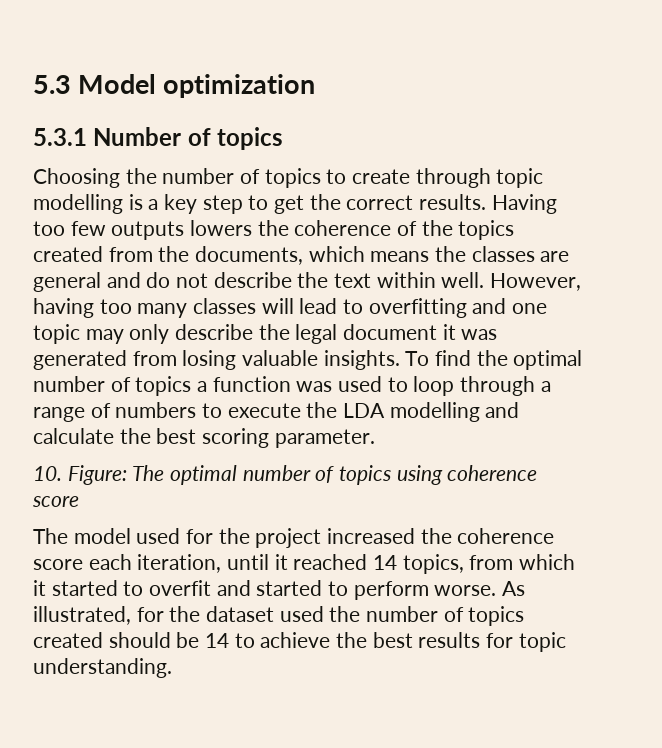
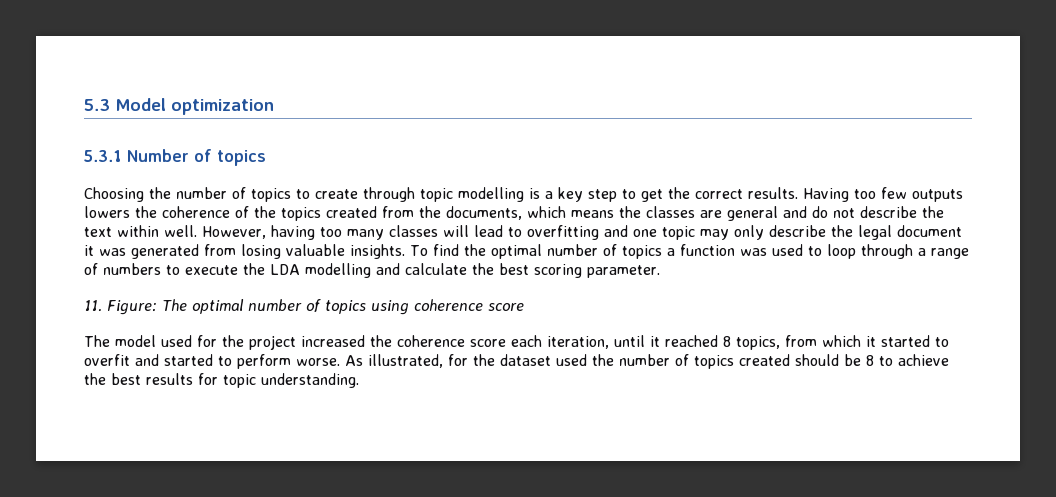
- 10. Figure: The optimal number of topics using coherence score
+ 11. Figure: The optimal number of topics using coherence score
- The model used for the project increased the coherence score each iteration, until it reached 14 topics, from which it started to overfit and started to perform worse.
+ The model used for the project increased the coherence score each iteration, until it reached 8 topics, from which it started to overfit and started to perform worse.
- As illustrated, for the dataset used the number of topics created should be 14 to achieve the best results for topic understanding.
+ As illustrated, for the dataset used the number of topics created should be 8 to achieve the best results for topic understanding.

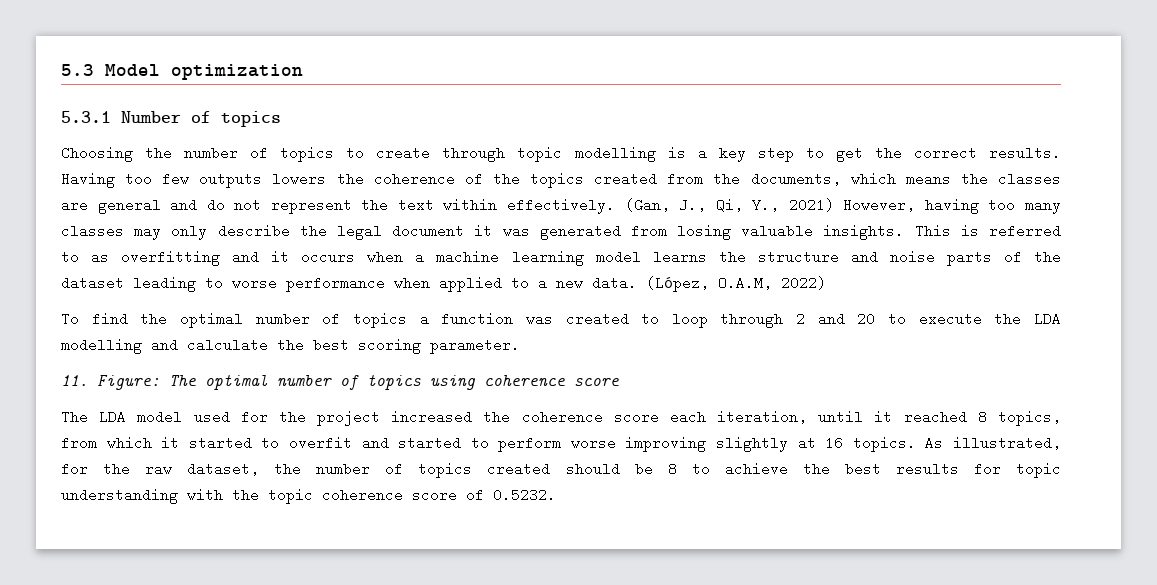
- Having too few outputs lowers the coherence of the topics created from the documents, which means the classes are general and do not describe the text within well. However, having too many classes will lead to overfitting and one topic may only describe the legal document it was generated from losing valuable insights. To find the optimal number of topics a function was used to loop through a range of numbers to execute the LDA modelling and calculate the best scoring parameter.
+ Having too few outputs lowers the coherence of the topics created from the documents, which means the classes are general and do not represent the text within effectively. (Gan, J., Qi, Y., 2021) However, having too many classes may only describe the legal document it was generated from losing valuable insights. This is referred to as overfitting and it occurs when a machine learning model learns the structure and noise parts of the dataset leading to worse performance when applied to a new data. (López, O.A.M, 2022)
+ To find the optimal number of topics a function was created to loop through 2 and 20 to execute the LDA modelling and calculate the best scoring parameter.
- The model used for the project increased the coherence score each iteration, until it reached 8 topics, from which it started to overfit and started to perform worse.
+ The LDA model used for the project increased the coherence score each iteration, until it reached 8 topics, from which it started to overfit and started to perform worse improving slightly at 16 topics.
- As illustrated, for the dataset used the number of topics created should be 8 to achieve the best results for topic understanding.
+ As illustrated, for the raw dataset, the number of topics created should be 8 to achieve the best results for topic understanding with the topic coherence score of 0.5232.

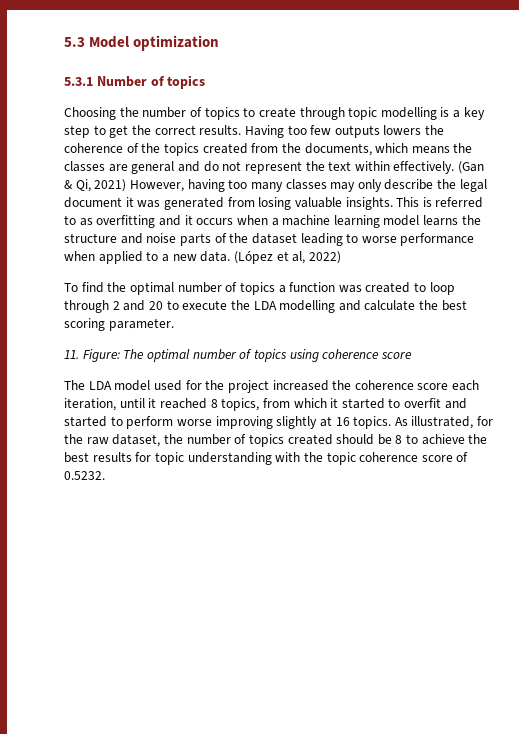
- (Gan, J., Qi, Y., 2021) However, having too many classes may only describe the legal document it was generated from losing valuable insights.
+ (Gan & Qi, 2021) However, having too many classes may only describe the legal document it was generated from losing valuable insights.
- (López, O.A.M, 2022)
+ (López et al, 2022)

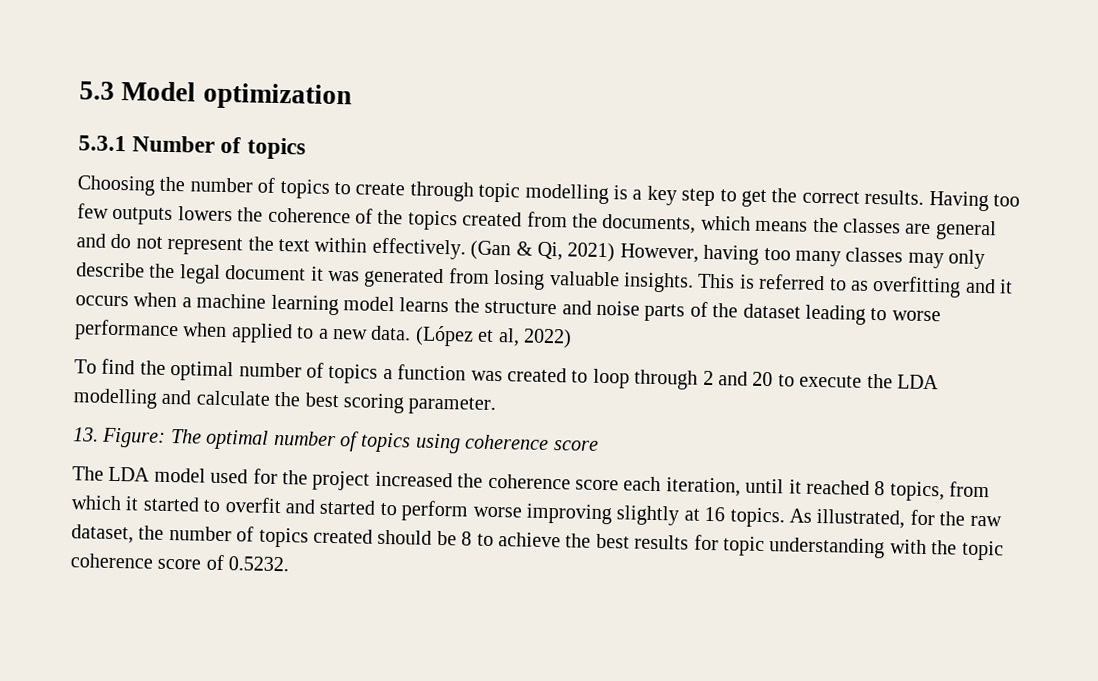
- 11. Figure: The optimal number of topics using coherence score
+ 13. Figure: The optimal number of topics using coherence score

